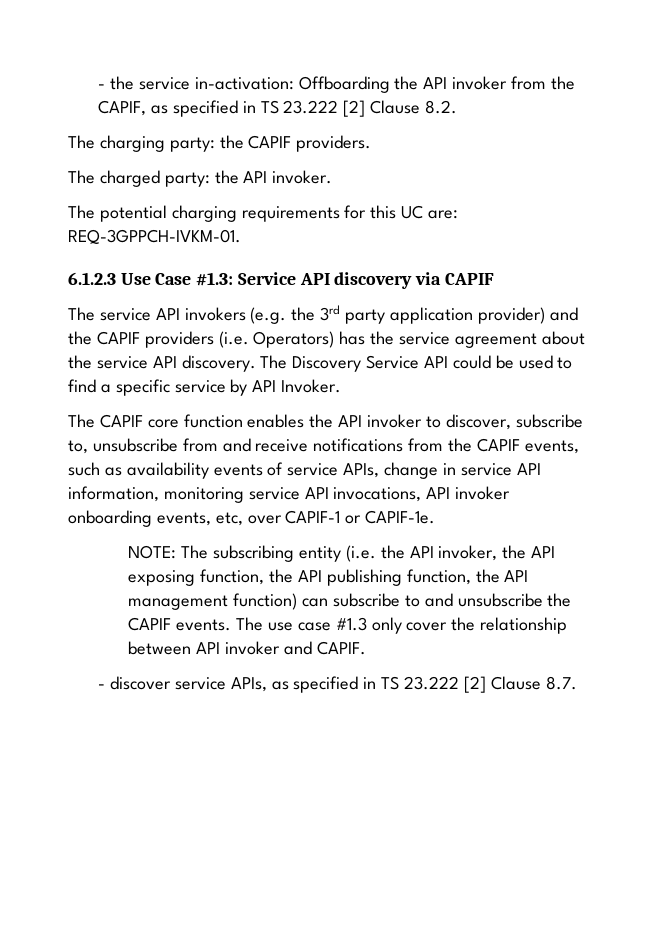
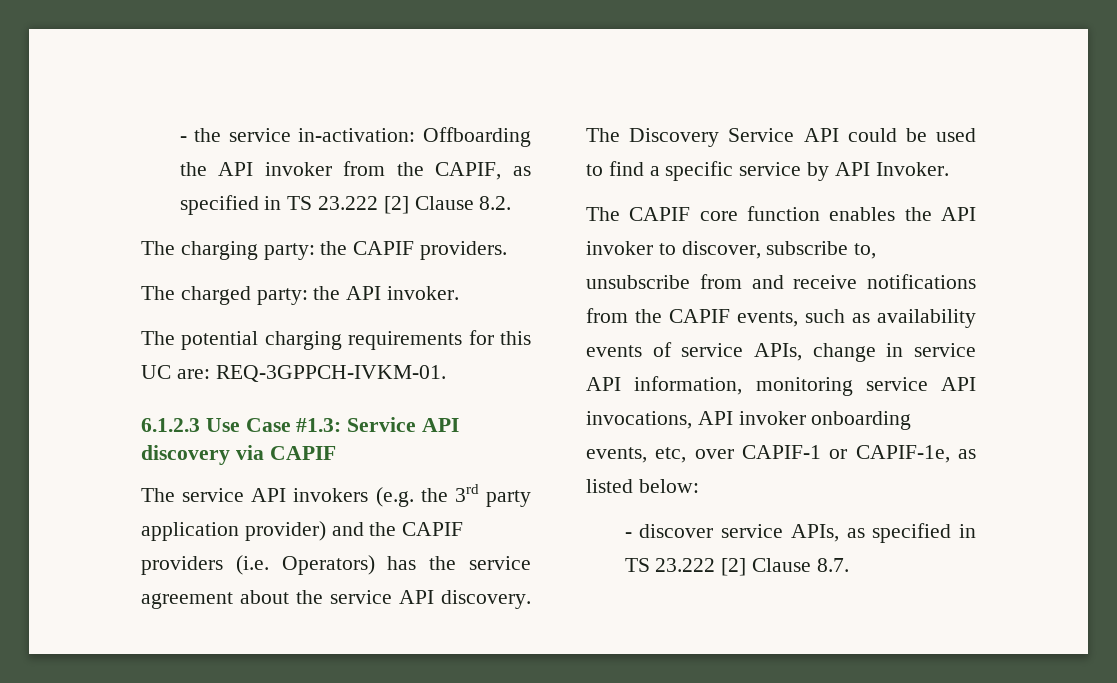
- The CAPIF core function enables the API invoker to discover, subscribe to, unsubscribe from and receive notifications from the CAPIF events, such as availability events of service APIs, change in service API information, monitoring service API invocations, API invoker onboarding events, etc, over CAPIF-1 or CAPIF-1e.
- NOTE: The subscribing entity (i.e. the API invoker, the API exposing function, the API publishing function, the API management function) can subscribe to and unsubscribe the CAPIF events. The use case #1.3 only cover the relationship between API invoker and CAPIF.
+ The CAPIF core function enables the API invoker to discover, subscribe to, unsubscribe from and receive notifications from the CAPIF events, such as availability events of service APIs, change in service API information, monitoring service API invocations, API invoker onboarding events, etc, over CAPIF-1 or CAPIF-1e, as listed below:

